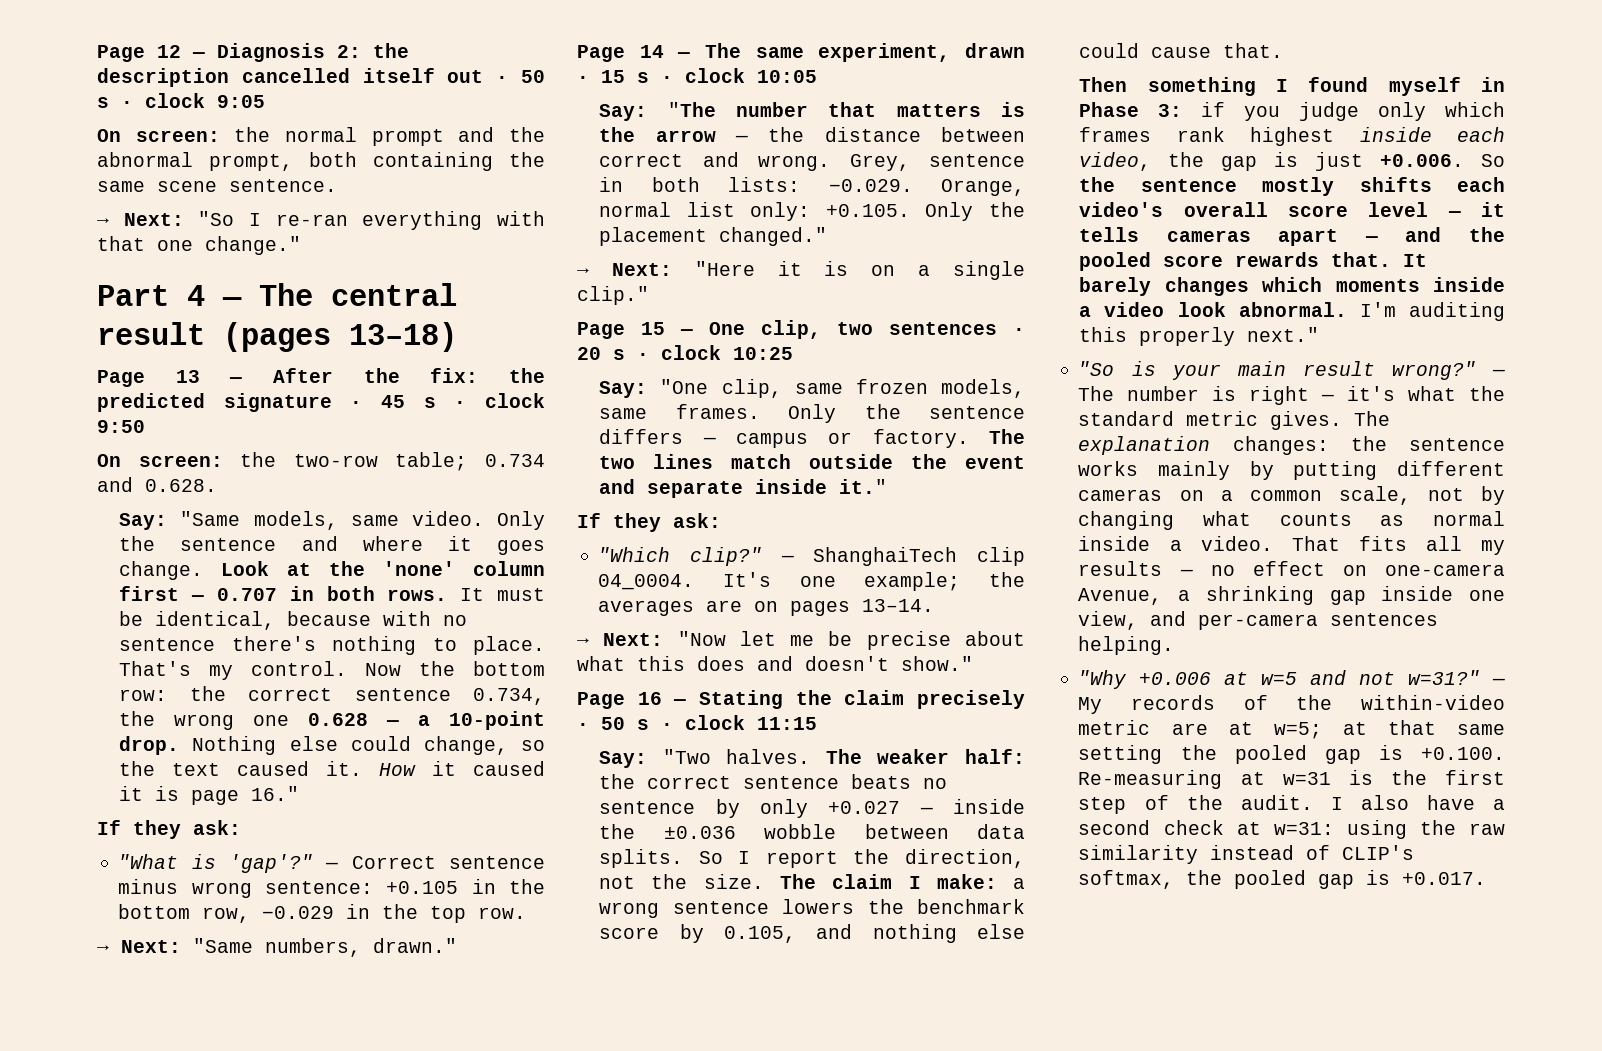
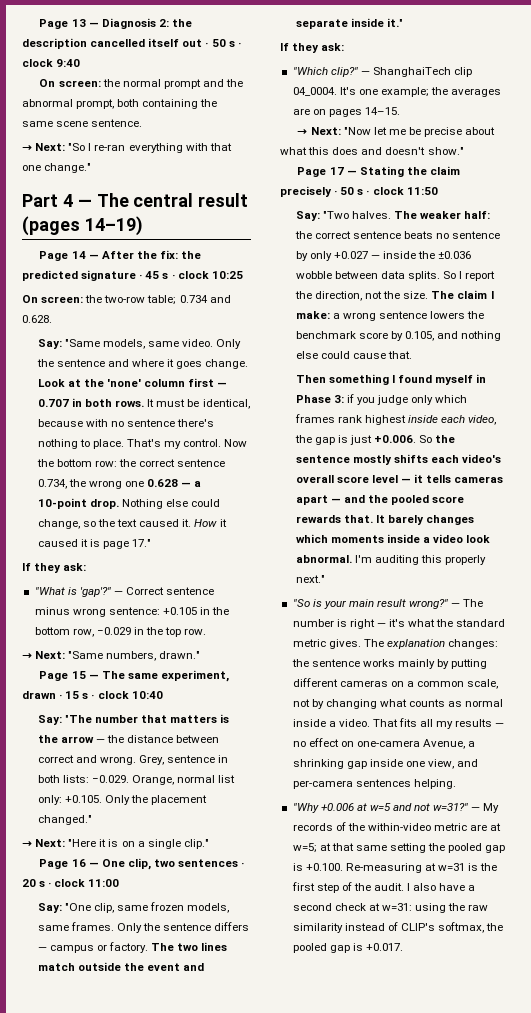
- Page 12 — Diagnosis 2: the description cancelled itself out · 50 s · clock 9:05
+ Page 13 — Diagnosis 2: the description cancelled itself out · 50 s · clock 9:40
- Part 4 — The central result (pages 13–18)
- Page 13 — After the fix: the predicted signature · 45 s · clock 9:50
+ Part 4 — The central result (pages 14–19)
+ Page 14 — After the fix: the predicted signature · 45 s · clock 10:25
- How it caused it is page 16."
+ How it caused it is page 17."
- Page 14 — The same experiment, drawn · 15 s · clock 10:05
+ Page 15 — The same experiment, drawn · 15 s · clock 10:40
- Page 15 — One clip, two sentences · 20 s · clock 10:25
+ Page 16 — One clip, two sentences · 20 s · clock 11:00
- It's one example; the averages are on pages 13–14.
+ It's one example; the averages are on pages 14–15.
- Page 16 — Stating the claim precisely · 50 s · clock 11:15
+ Page 17 — Stating the claim precisely · 50 s · clock 11:50

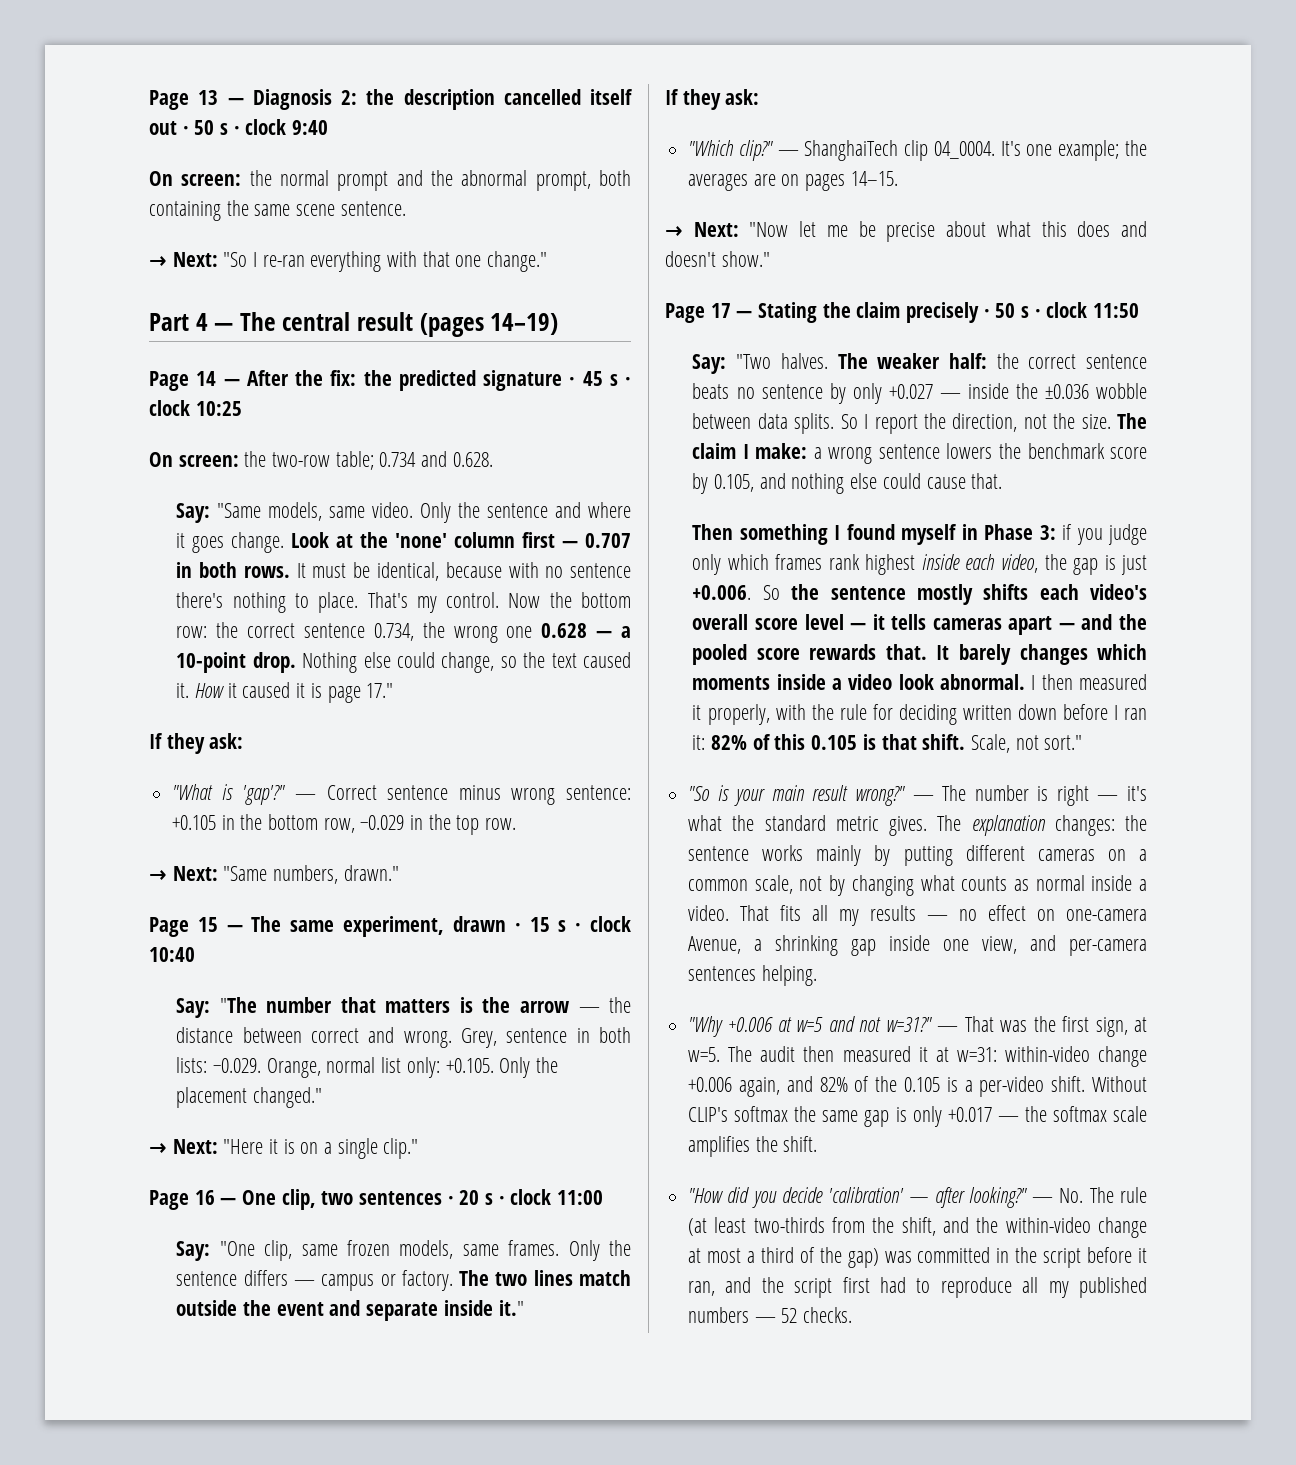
- I'm auditing this properly next."
+ I then measured it properly, with the rule for deciding written down before I ran it: 82% of this 0.105 is that shift. Scale, not sort."
- — My records of the within-video metric are at w=5; at that same setting the pooled gap is +0.100. Re-measuring at w=31 is the first step of the audit. I also have a second check at w=31: using the raw similarity instead of CLIP's softmax, the pooled gap is +0.017.
+ — That was the first sign, at w=5. The audit then measured it at w=31: within-video change +0.006 again, and 82% of the 0.105 is a per-video shift. Without CLIP's softmax the same gap is only +0.017 — the softmax scale amplifies the shift.
+ "How did you decide 'calibration' — after looking?" — No. The rule (at least two-thirds from the shift, and the within-video change at most a third of the gap) was committed in the script before it ran, and the script first had to reproduce all my published numbers — 52 checks.

